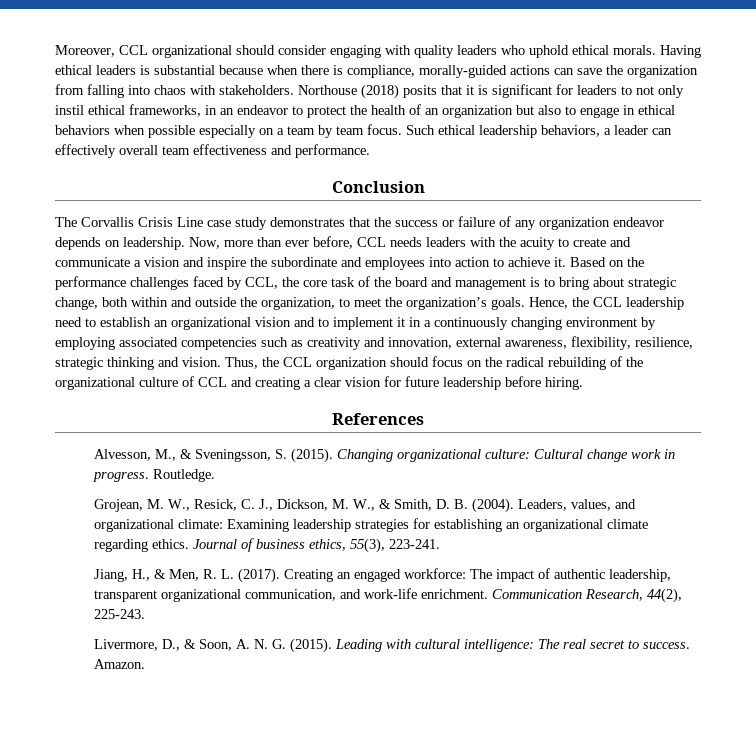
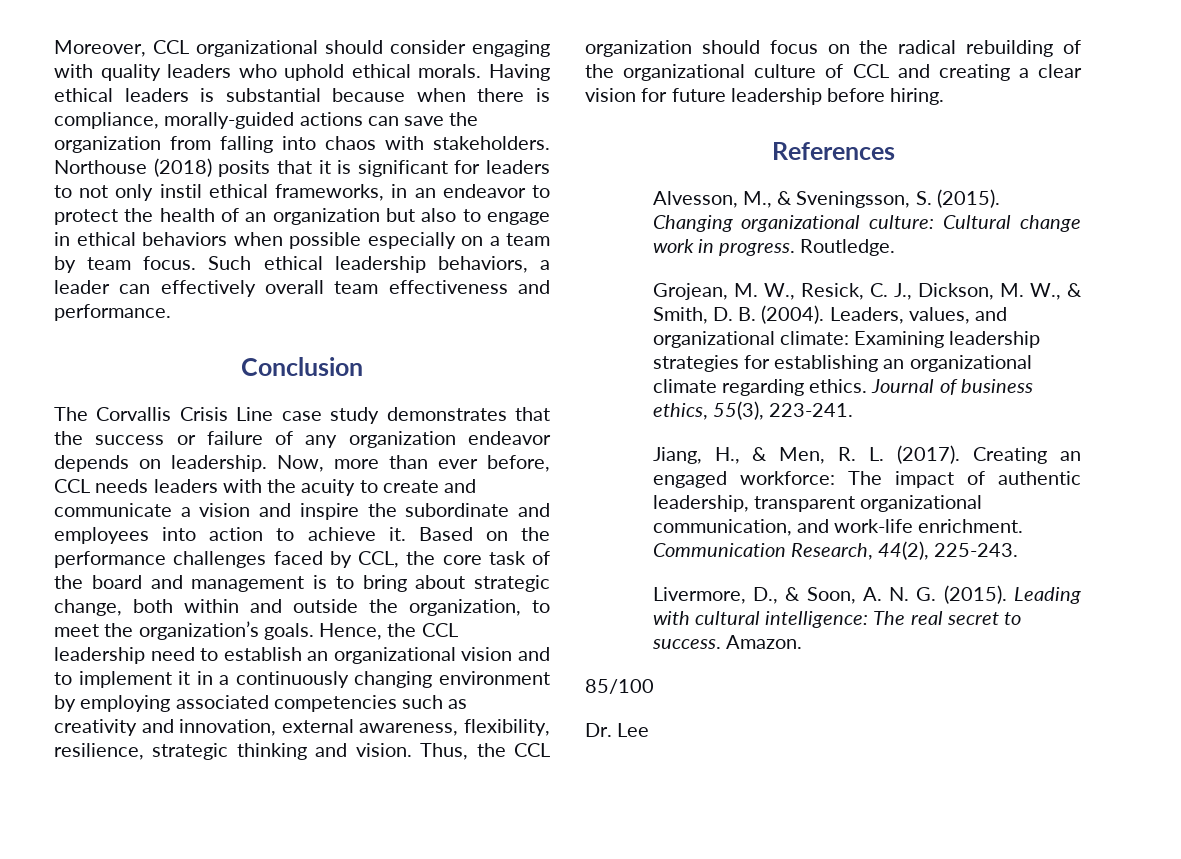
+ 85/100
+ Dr. Lee

